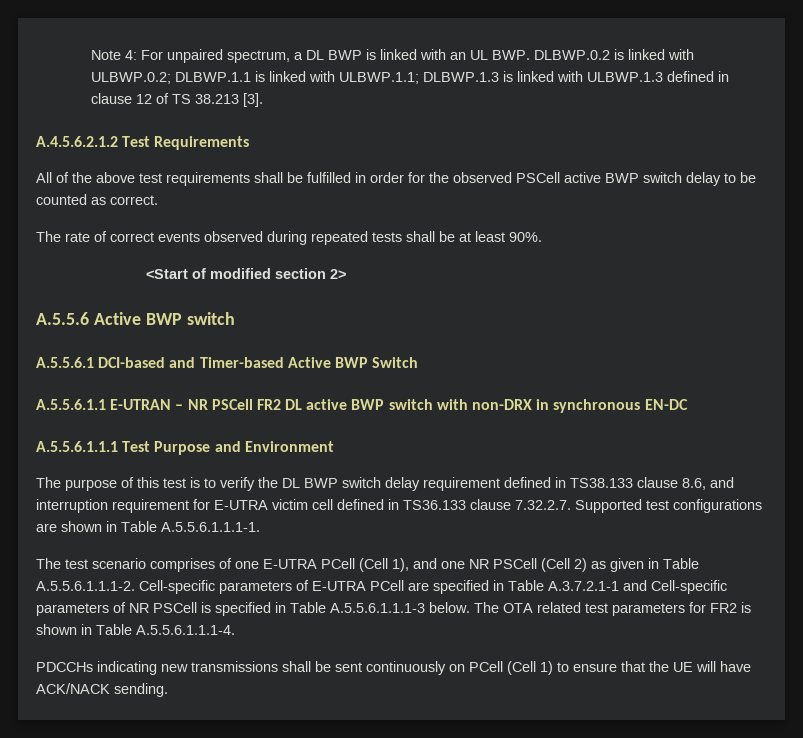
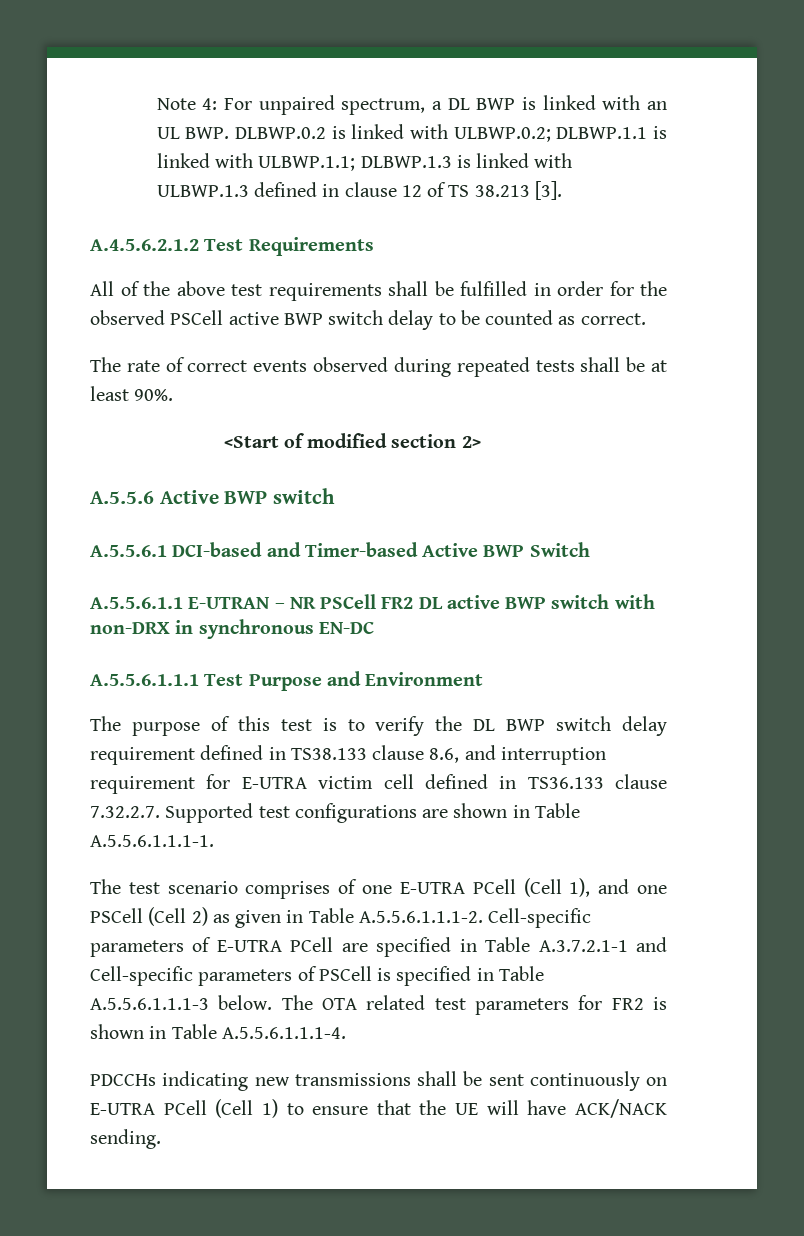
- The test scenario comprises of one E-UTRA PCell (Cell 1), and one NR PSCell (Cell 2) as given in Table A.5.5.6.1.1.1-2. Cell-specific parameters of E-UTRA PCell are specified in Table A.3.7.2.1-1 and Cell-specific parameters of NR PSCell is specified in Table A.5.5.6.1.1.1-3 below.
+ The test scenario comprises of one E-UTRA PCell (Cell 1), and one PSCell (Cell 2) as given in Table A.5.5.6.1.1.1-2. Cell-specific parameters of E-UTRA PCell are specified in Table A.3.7.2.1-1 and Cell-specific parameters of PSCell is specified in Table A.5.5.6.1.1.1-3 below.
- PDCCHs indicating new transmissions shall be sent continuously on PCell (Cell 1) to ensure that the UE will have ACK/NACK sending.
+ PDCCHs indicating new transmissions shall be sent continuously on E-UTRA PCell (Cell 1) to ensure that the UE will have ACK/NACK sending.

